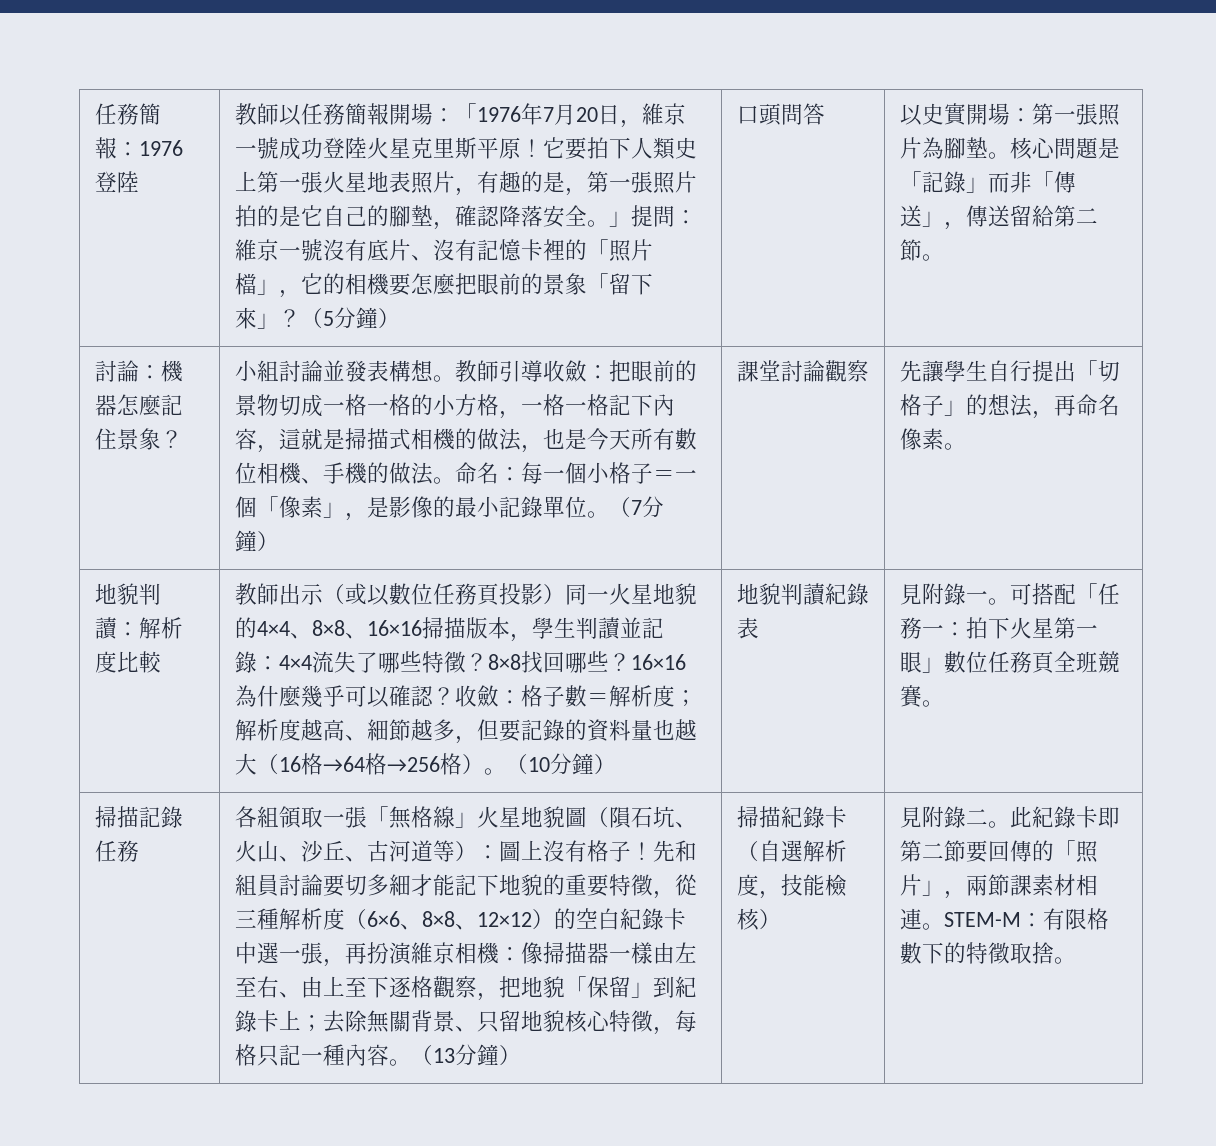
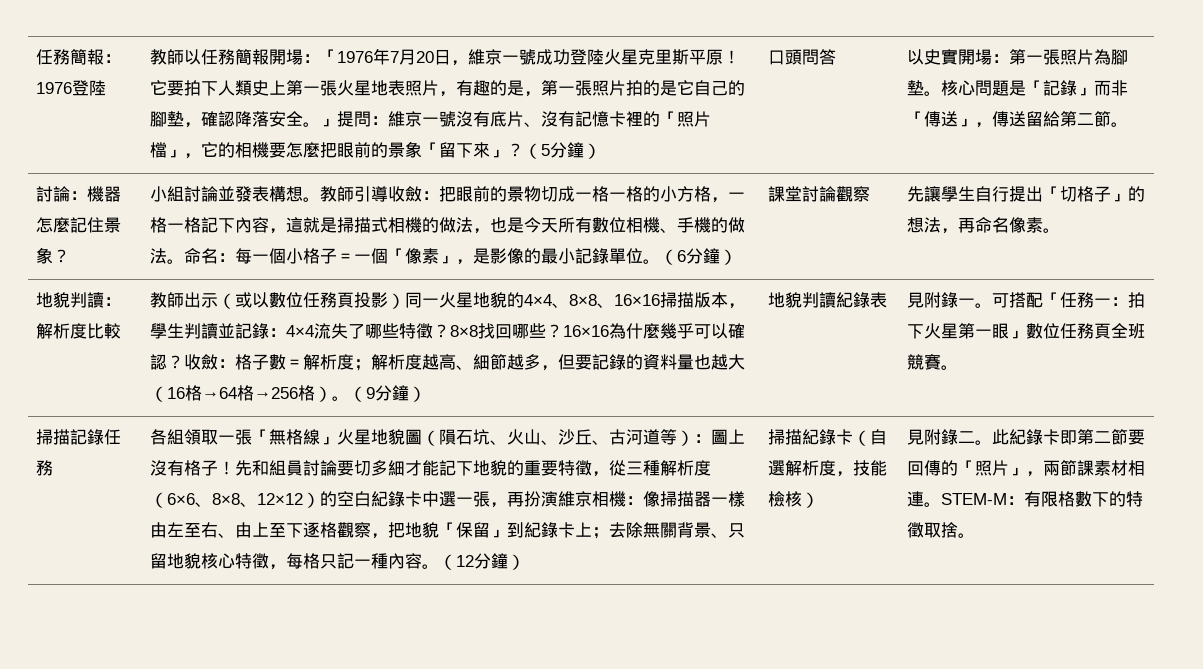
- （7分鐘）
+ （6分鐘）
- （10分鐘）
+ （9分鐘）
- （13分鐘）
+ （12分鐘）

